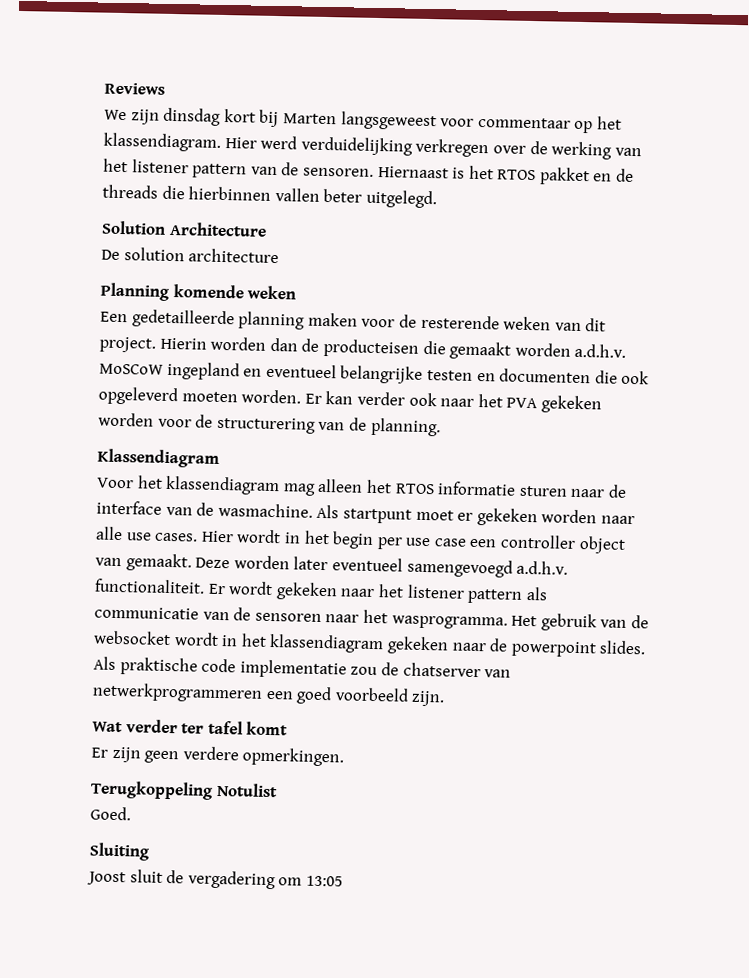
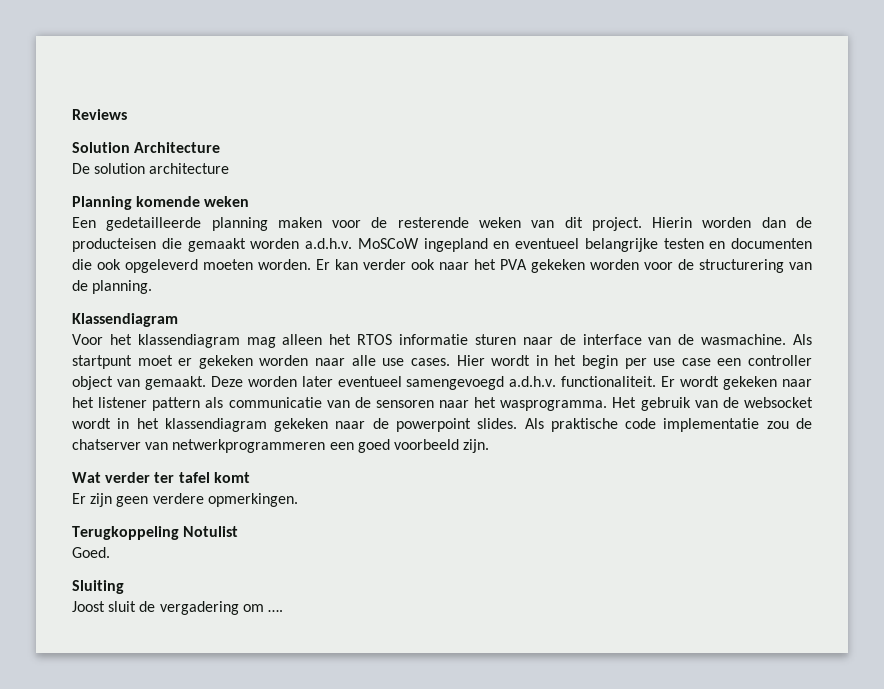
- We zijn dinsdag kort bij Marten langsgeweest voor commentaar op het klassendiagram. Hier werd verduidelijking verkregen over de werking van het listener pattern van de sensoren. Hiernaast is het RTOS pakket en de threads die hierbinnen vallen beter uitgelegd.
- Joost sluit de vergadering om 13:05
+ Joost sluit de vergadering om ….

